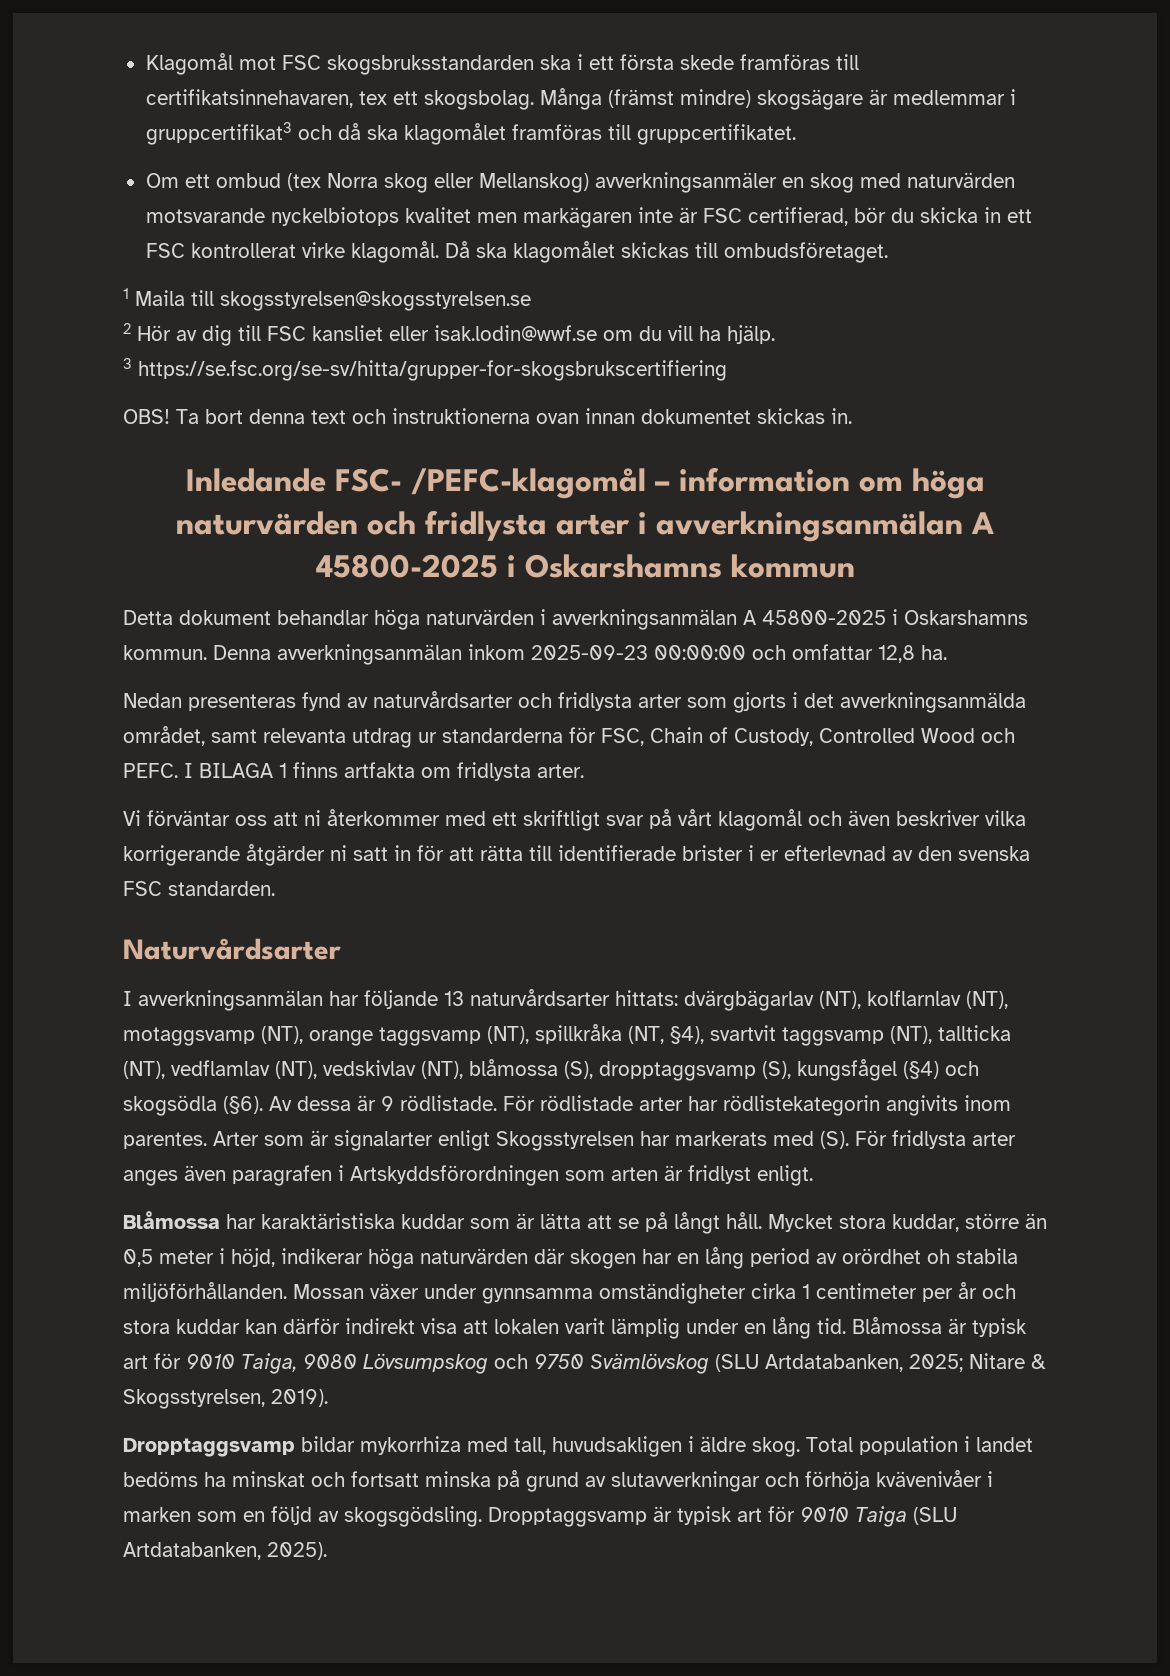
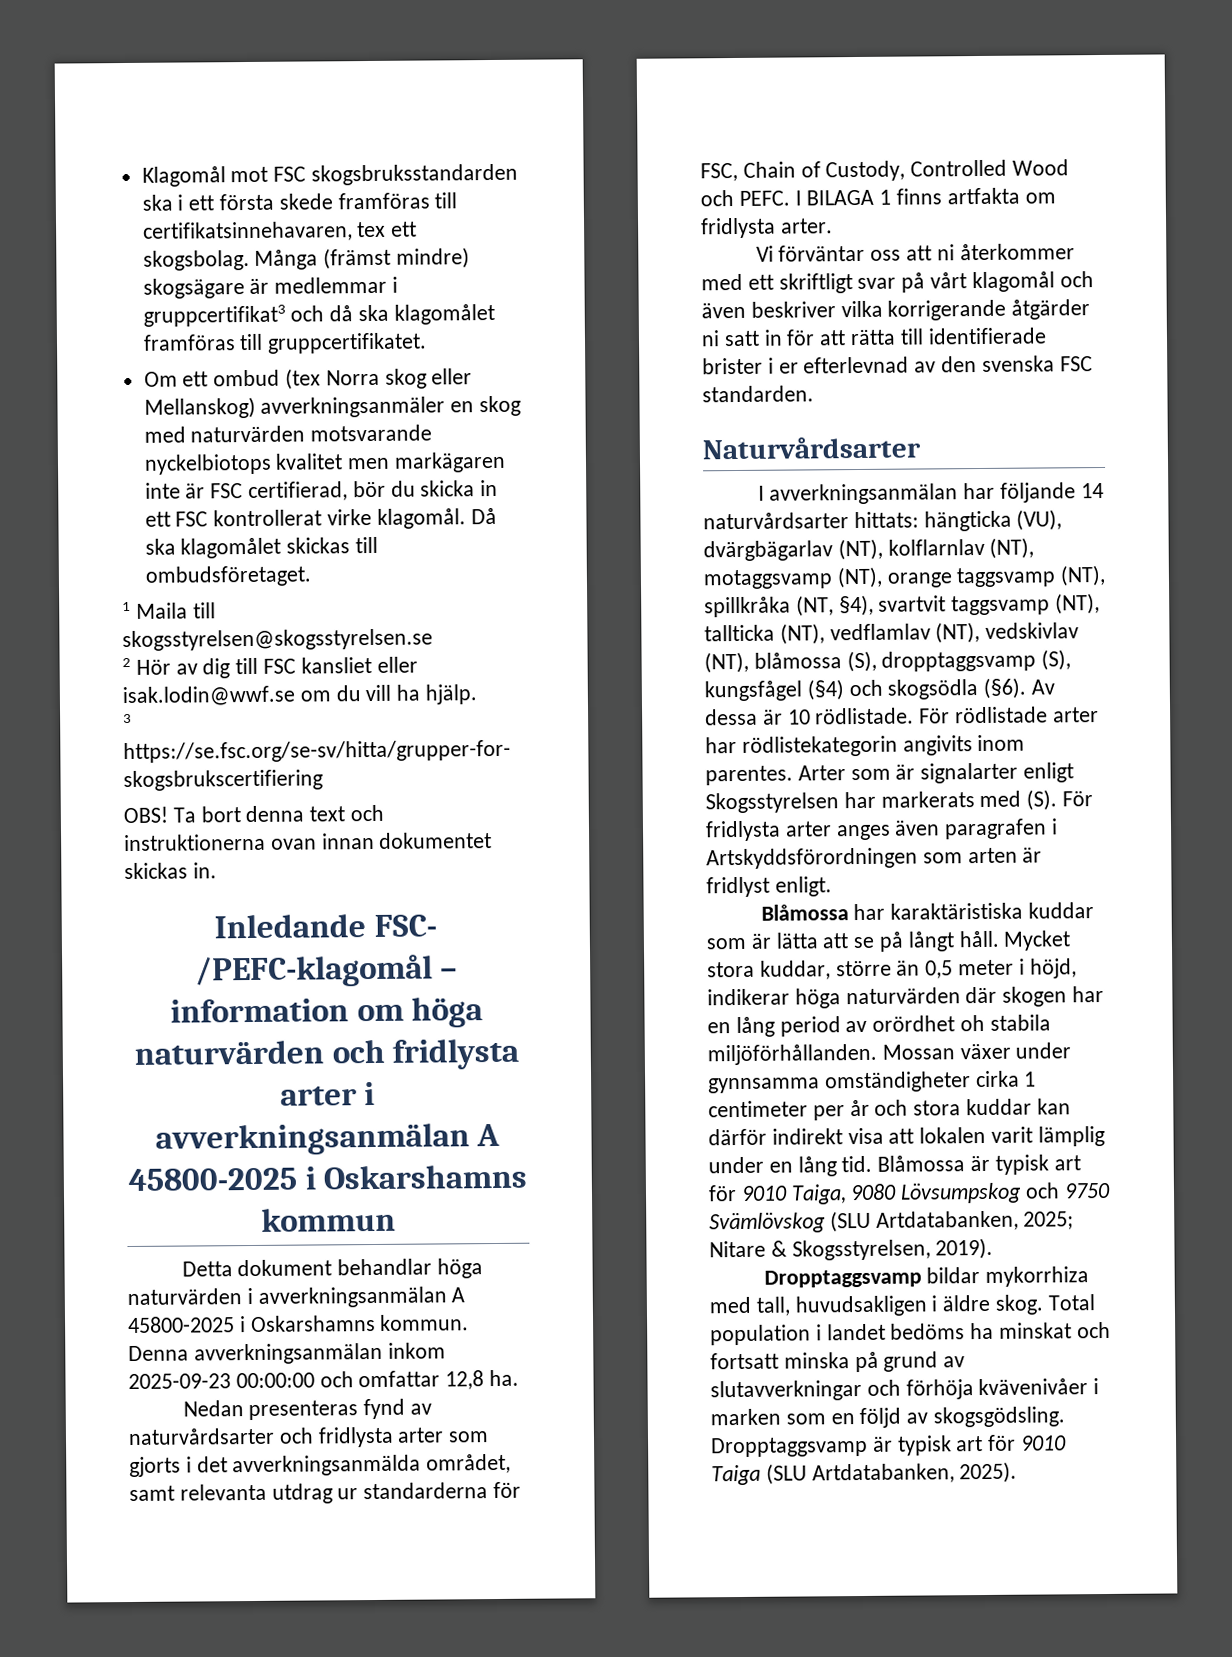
- I avverkningsanmälan har följande 13 naturvårdsarter hittats: dvärgbägarlav (NT), kolflarnlav (NT), motaggsvamp (NT), orange taggsvamp (NT), spillkråka (NT, §4), svartvit taggsvamp (NT), tallticka (NT), vedflamlav (NT), vedskivlav (NT), blåmossa (S), dropptaggsvamp (S), kungsfågel (§4) och skogsödla (§6).
+ I avverkningsanmälan har följande 14 naturvårdsarter hittats: hängticka (VU), dvärgbägarlav (NT), kolflarnlav (NT), motaggsvamp (NT), orange taggsvamp (NT), spillkråka (NT, §4), svartvit taggsvamp (NT), tallticka (NT), vedflamlav (NT), vedskivlav (NT), blåmossa (S), dropptaggsvamp (S), kungsfågel (§4) och skogsödla (§6).
- Av dessa är 9 rödlistade.
+ Av dessa är 10 rödlistade.

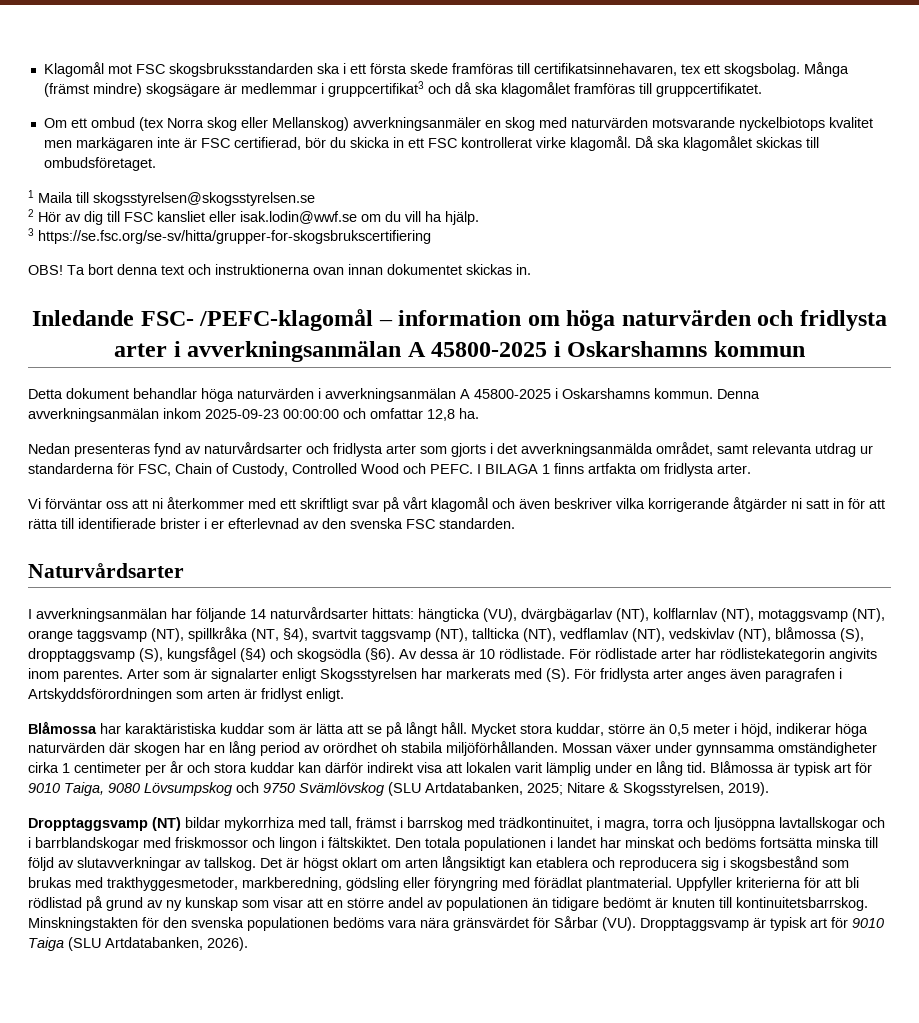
- Dropptaggsvamp bildar mykorrhiza med tall, huvudsakligen i äldre skog. Total population i landet bedöms ha minskat och fortsatt minska på grund av slutavverkningar och förhöja kvävenivåer i marken som en följd av skogsgödsling. Dropptaggsvamp är typisk art för 9010 Taiga (SLU Artdatabanken, 2025).
+ Dropptaggsvamp (NT) bildar mykorrhiza med tall, främst i barrskog med trädkontinuitet, i magra, torra och ljusöppna lavtallskogar och i barrblandskogar med friskmossor och lingon i fältskiktet. Den totala populationen i landet har minskat och bedöms fortsätta minska till följd av slutavverkningar av tallskog. Det är högst oklart om arten långsiktigt kan etablera och reproducera sig i skogsbestånd som brukas med trakthyggesmetoder, markberedning, gödsling eller föryngring med förädlat plantmaterial. Uppfyller kriterierna för att bli rödlistad på grund av ny kunskap som visar att en större andel av populationen än tidigare bedömt är knuten till kontinuitetsbarrskog. Minskningstakten för den svenska populationen bedöms vara nära gränsvärdet för Sårbar (VU). Dropptaggsvamp är typisk art för 9010 Taiga (SLU Artdatabanken, 2026).

